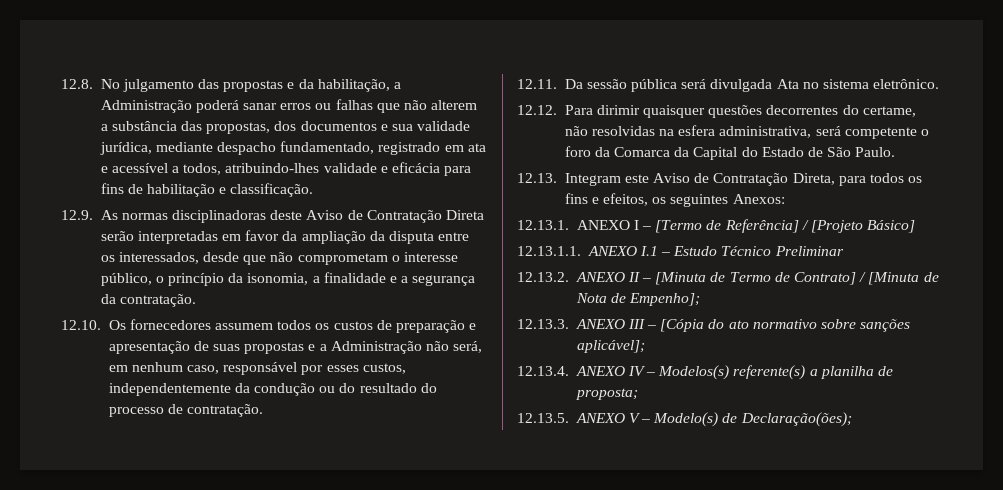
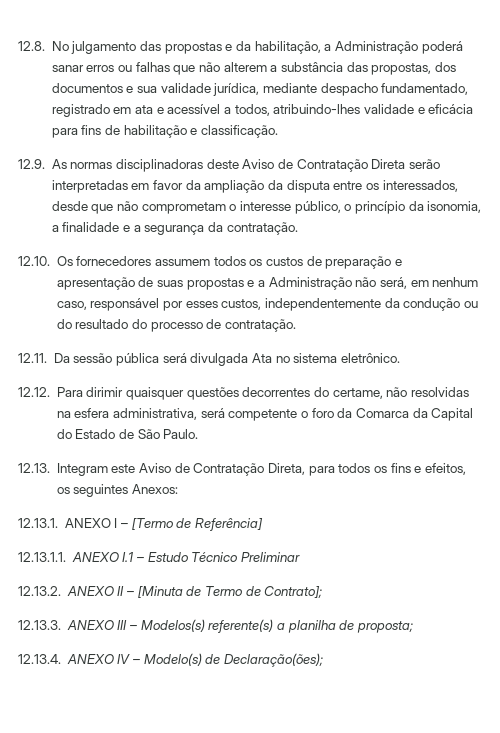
- 12.13.1. ANEXO I – [Termo de Referência] / [Projeto Básico]
+ 12.13.1. ANEXO I – [Termo de Referência]
- 12.13.2. ANEXO II – [Minuta de Termo de Contrato] / [Minuta de Nota de Empenho];
- 12.13.3. ANEXO III – [Cópia do ato normativo sobre sanções aplicável];
- 12.13.4. ANEXO IV – Modelos(s) referente(s) a planilha de proposta;
+ 12.13.2. ANEXO II – [Minuta de Termo de Contrato];
+ 12.13.3. ANEXO III – Modelos(s) referente(s) a planilha de proposta;
- 12.13.5. ANEXO V – Modelo(s) de Declaração(ões);
+ 12.13.4. ANEXO IV – Modelo(s) de Declaração(ões);

